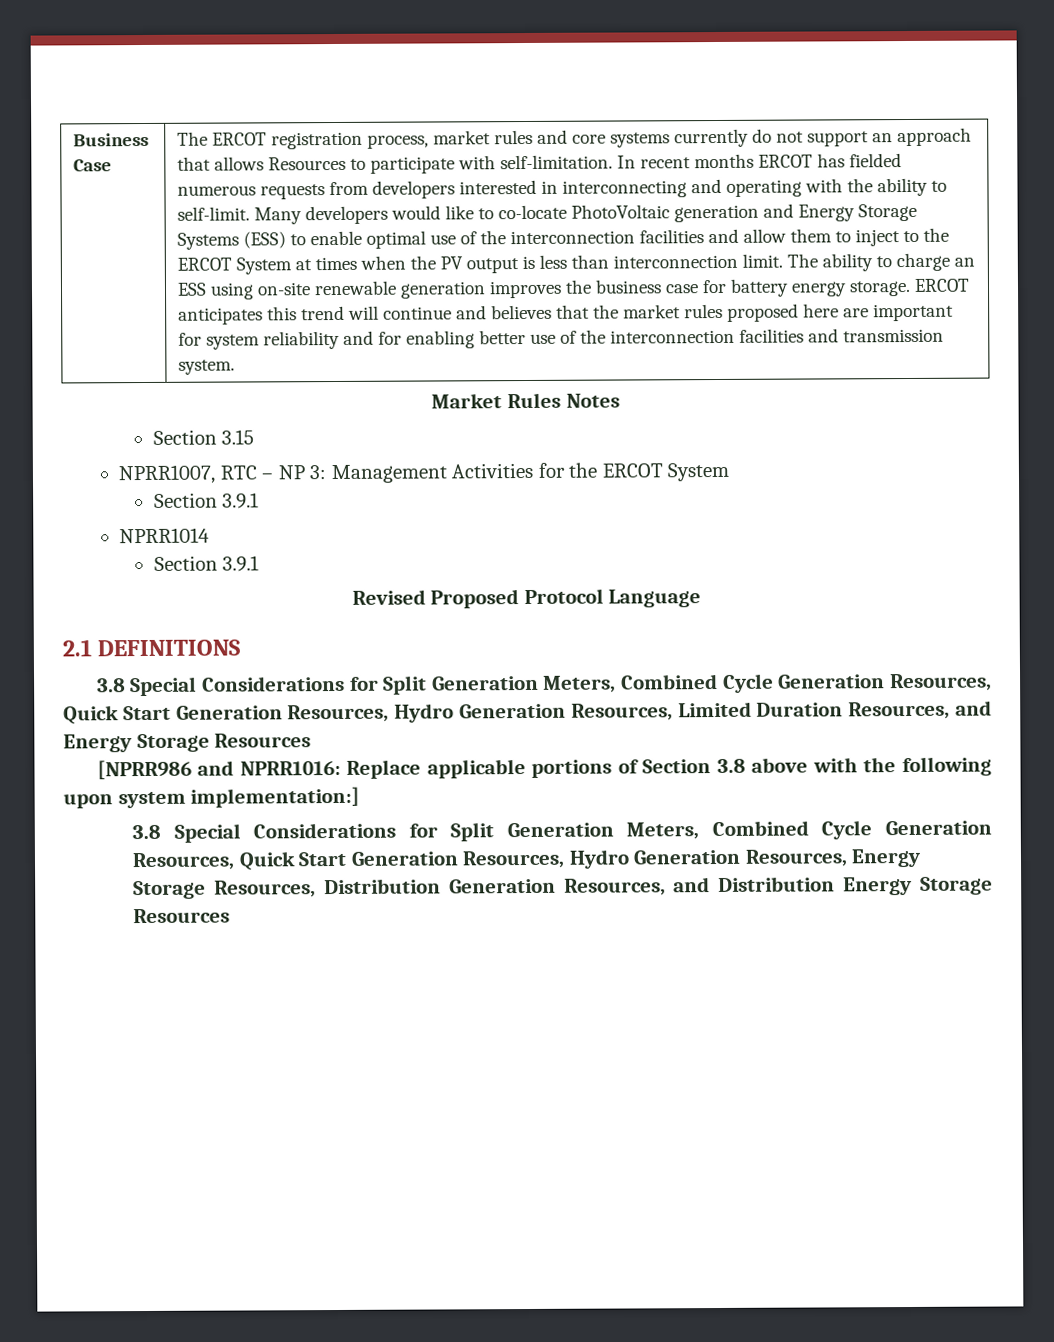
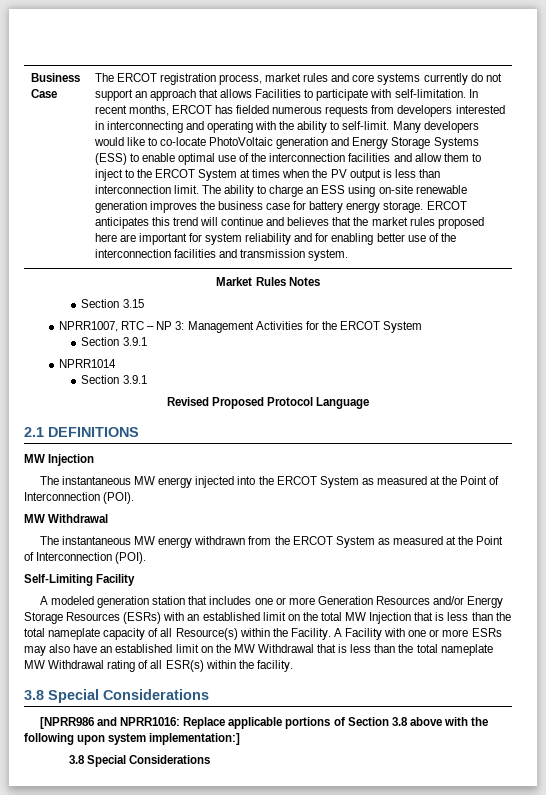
- The ERCOT registration process, market rules and core systems currently do not support an approach that allows Resources to participate with self-limitation.
+ The ERCOT registration process, market rules and core systems currently do not support an approach that allows Facilities to participate with self-limitation.
- In recent months ERCOT has fielded numerous requests from developers interested in interconnecting and operating with the ability to self-limit.
+ In recent months, ERCOT has fielded numerous requests from developers interested in interconnecting and operating with the ability to self-limit.
  2.1 DEFINITIONS
- 3.8 Special Considerations for Split Generation Meters, Combined Cycle Generation Resources, Quick Start Generation Resources, Hydro Generation Resources, Limited Duration Resources, and Energy Storage Resources
+ MW Injection
+ The instantaneous MW energy injected into the ERCOT System as measured at the Point of Interconnection (POI).
+ MW Withdrawal
+ The instantaneous MW energy withdrawn from the ERCOT System as measured at the Point of Interconnection (POI).
+ Self-Limiting Facility
+ A modeled generation station that includes one or more Generation Resources and/or Energy Storage Resources (ESRs) with an established limit on the total MW Injection that is less than the total nameplate capacity of all Resource(s) within the Facility. A Facility with one or more ESRs may also have an established limit on the MW Withdrawal that is less than the total nameplate MW Withdrawal rating of all ESR(s) within the facility.
+ 3.8 Special Considerations
  [NPRR986 and NPRR1016: Replace applicable portions of Section 3.8 above with the following upon system implementation:]
- 3.8 Special Considerations for Split Generation Meters, Combined Cycle Generation Resources, Quick Start Generation Resources, Hydro Generation Resources, Energy Storage Resources, Distribution Generation Resources, and Distribution Energy Storage Resources
+ 3.8 Special Considerations

